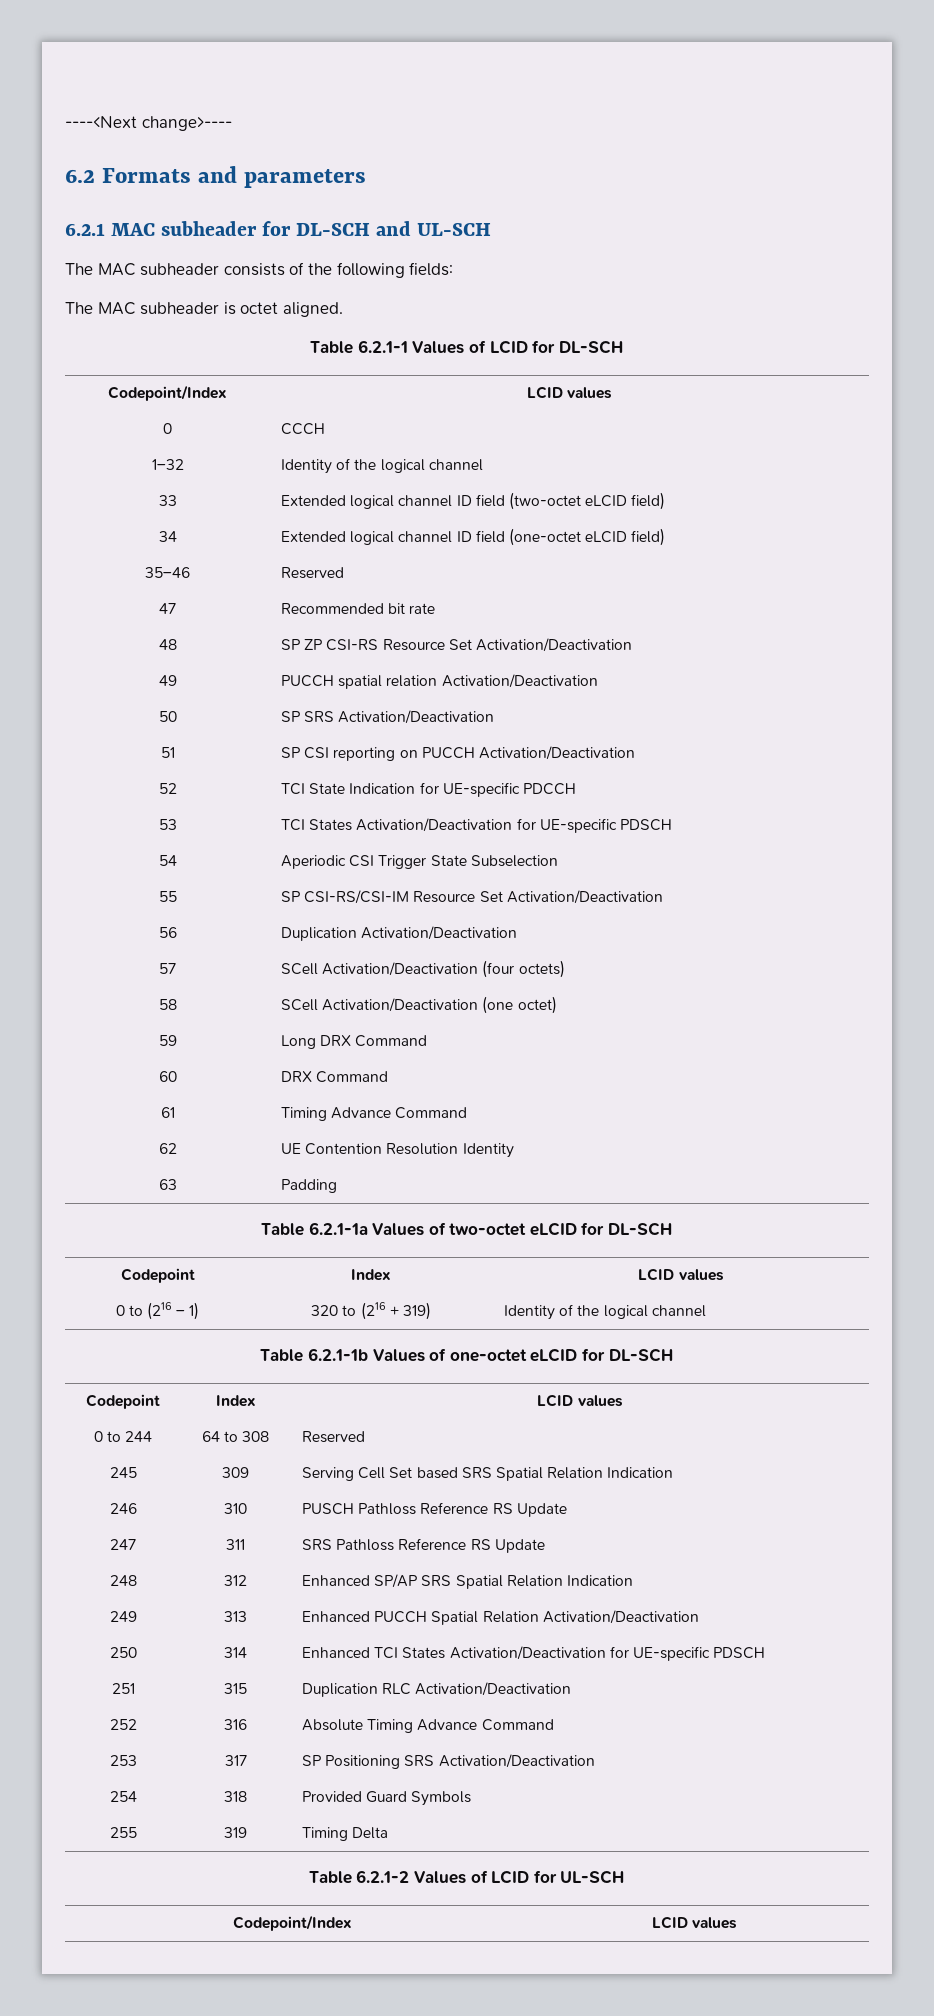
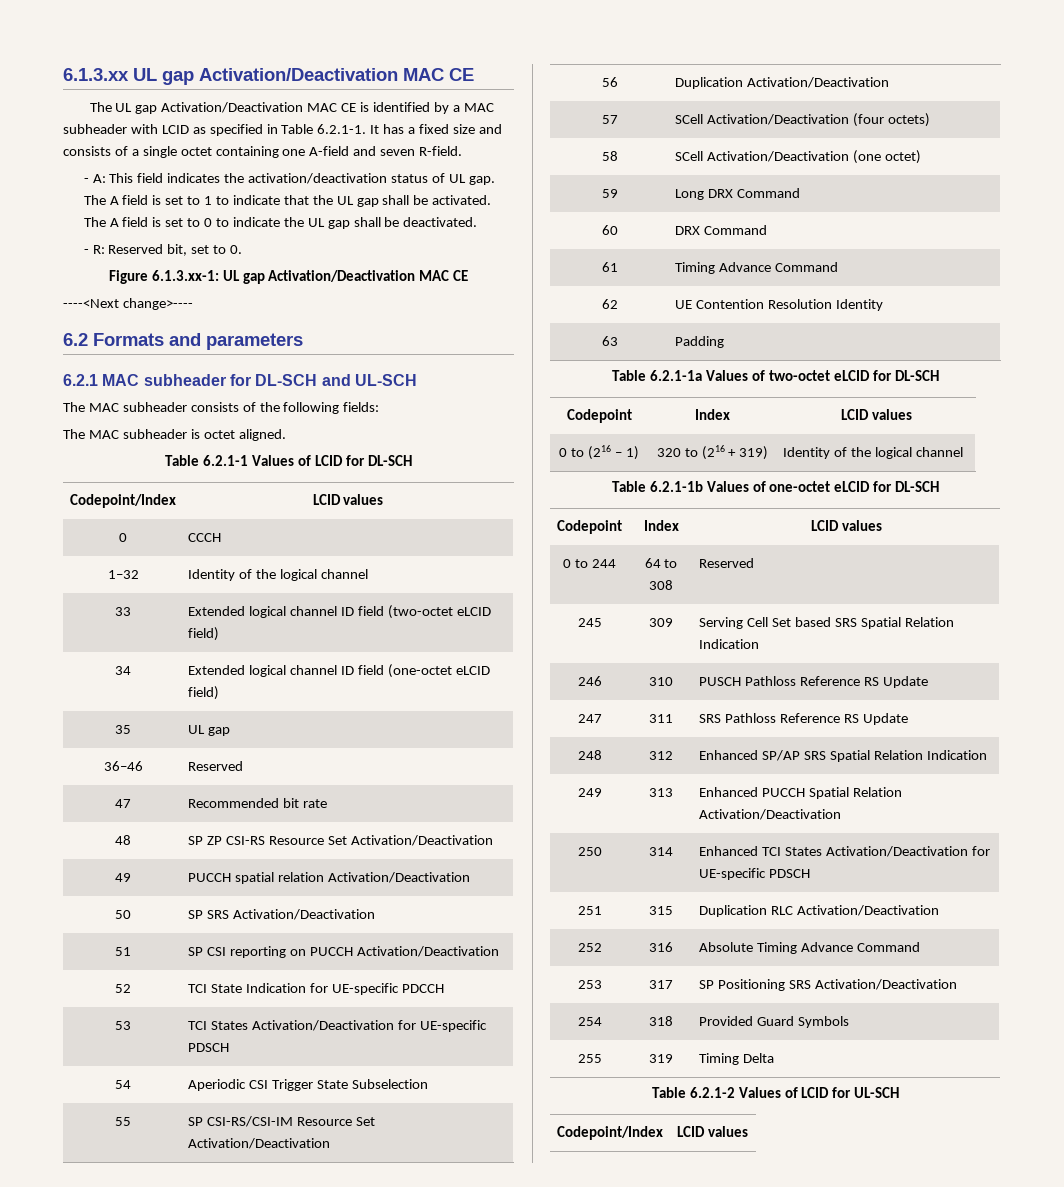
+ 6.1.3.xx UL gap Activation/Deactivation MAC CE
+ The UL gap Activation/Deactivation MAC CE is identified by a MAC subheader with LCID as specified in Table 6.2.1-1. It has a fixed size and consists of a single octet containing one A-field and seven R-field.
+ - A: This field indicates the activation/deactivation status of UL gap. The A field is set to 1 to indicate that the UL gap shall be activated. The A field is set to 0 to indicate the UL gap shall be deactivated.
+ - R: Reserved bit, set to 0.
+ Figure 6.1.3.xx-1: UL gap Activation/Deactivation MAC CE
- 35–46 | Reserved
+ 35 | UL gap
+ 36–46 | Reserved

